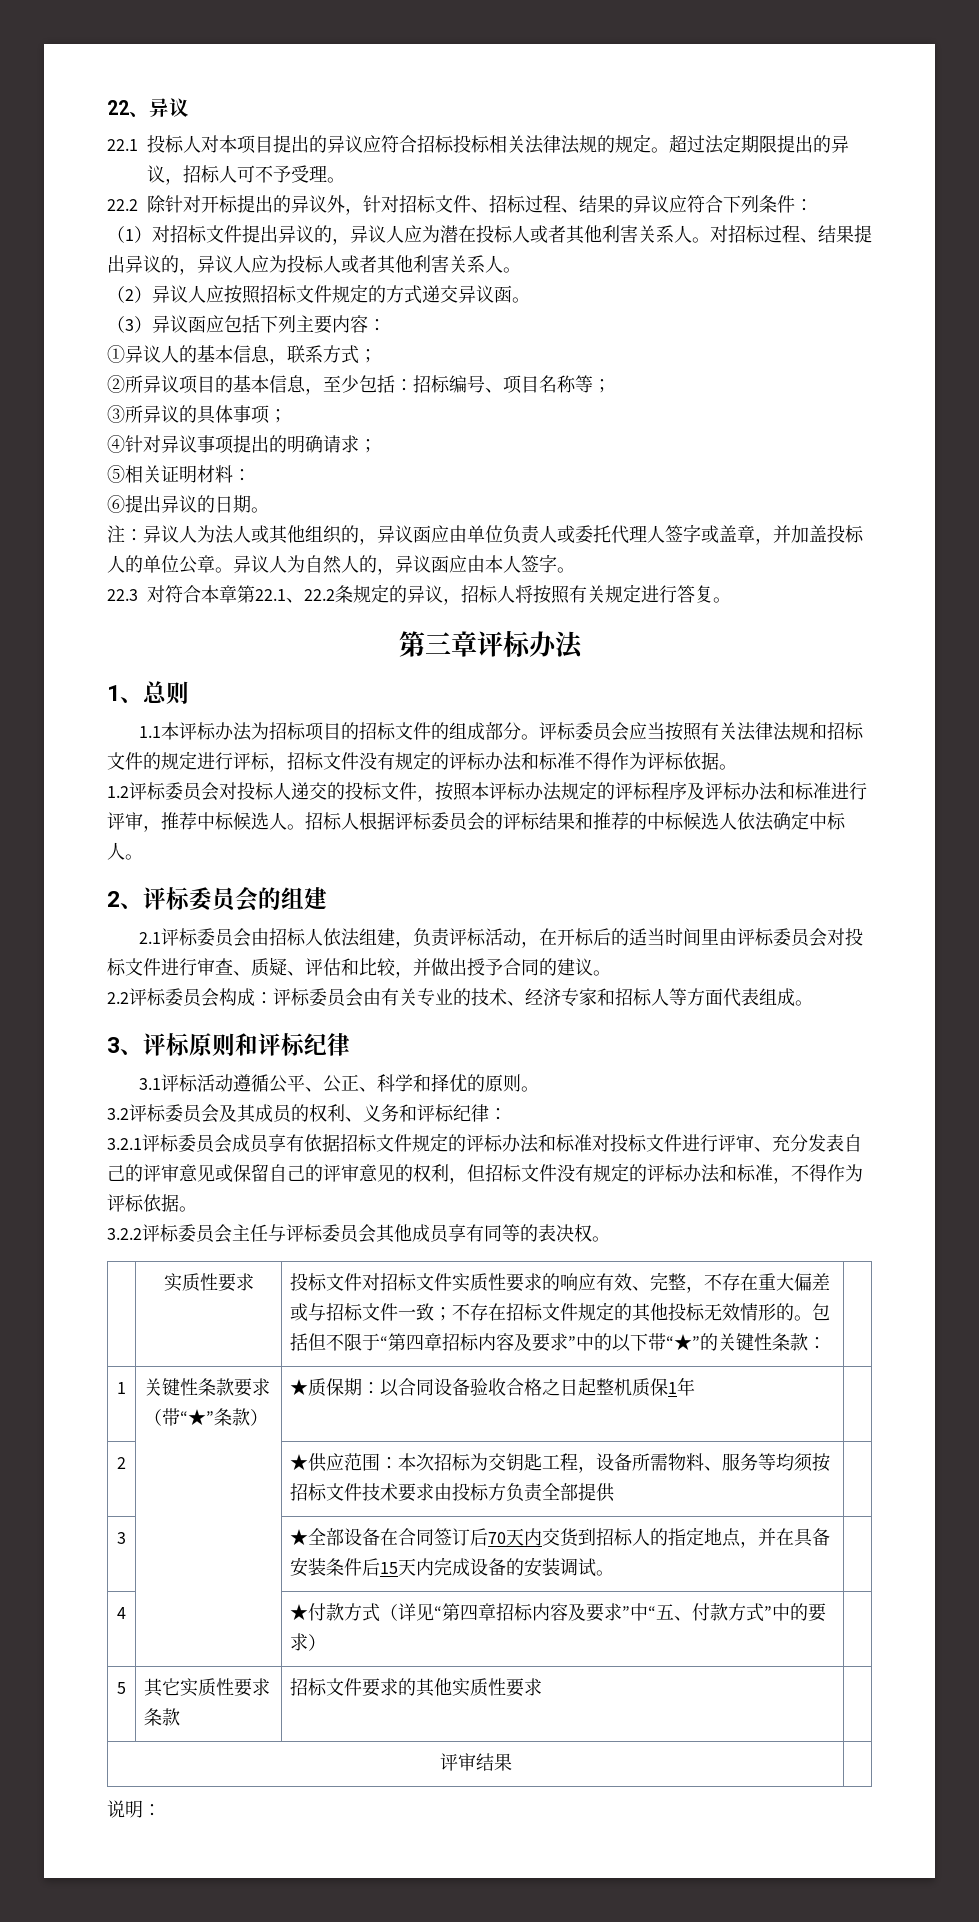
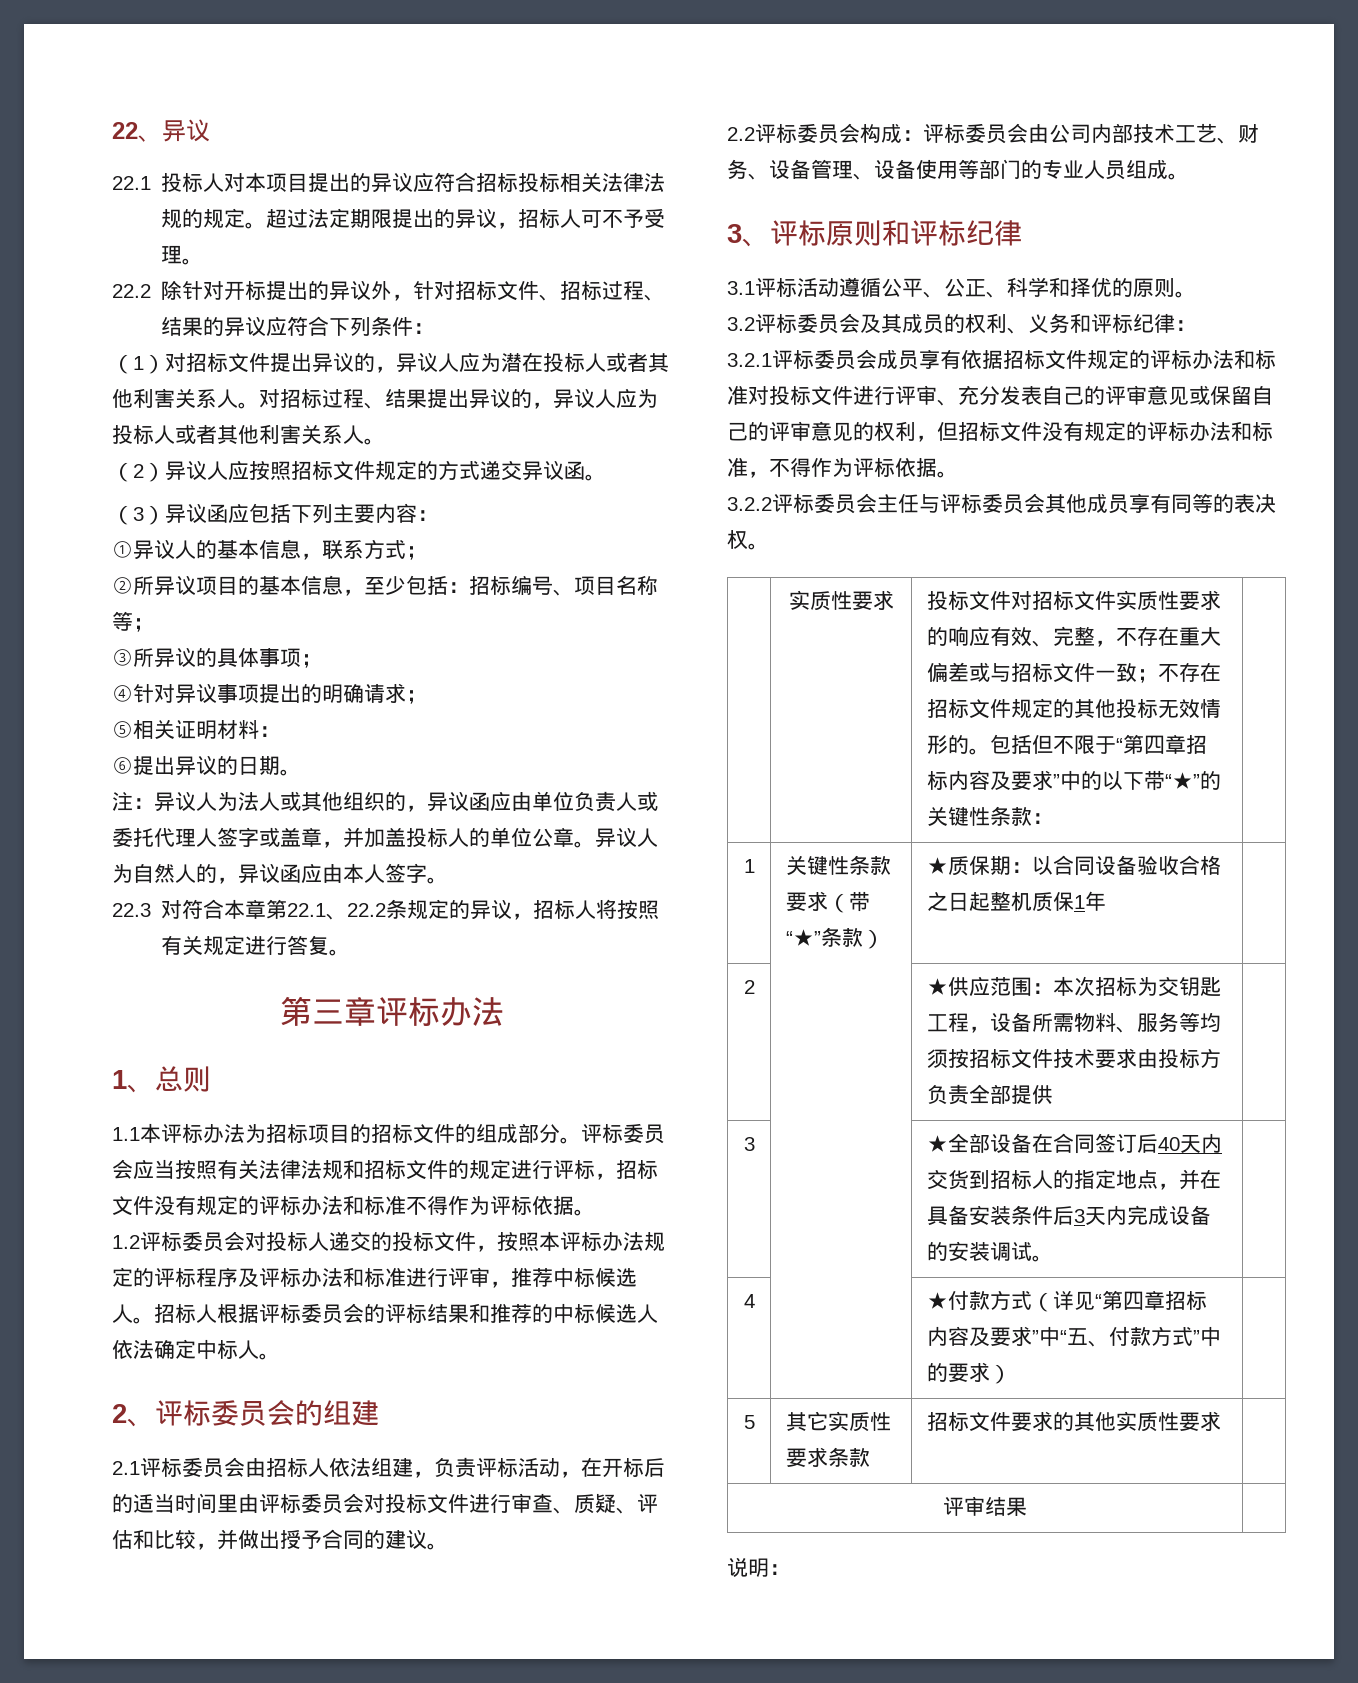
- 2.2评标委员会构成：评标委员会由有关专业的技术、经济专家和招标人等方面代表组成。
+ 2.2评标委员会构成：评标委员会由公司内部技术工艺、财务、设备管理、设备使用等部门的专业人员组成。
- 3 | | ★全部设备在合同签订后70天内交货到招标人的指定地点，并在具备安装条件后15天内完成设备的安装调试。 |
+ 3 | | ★全部设备在合同签订后40天内交货到招标人的指定地点，并在具备安装条件后3天内完成设备的安装调试。 |

